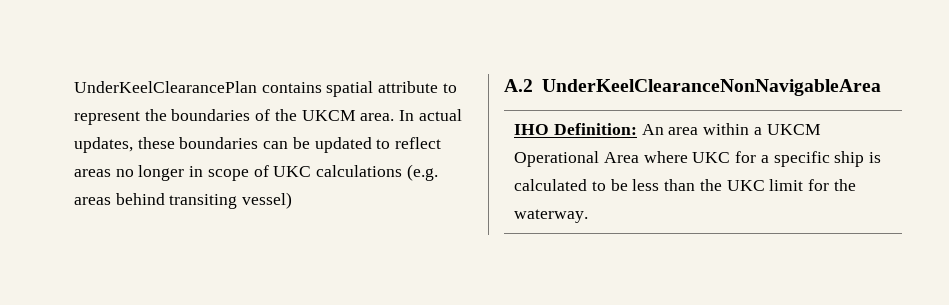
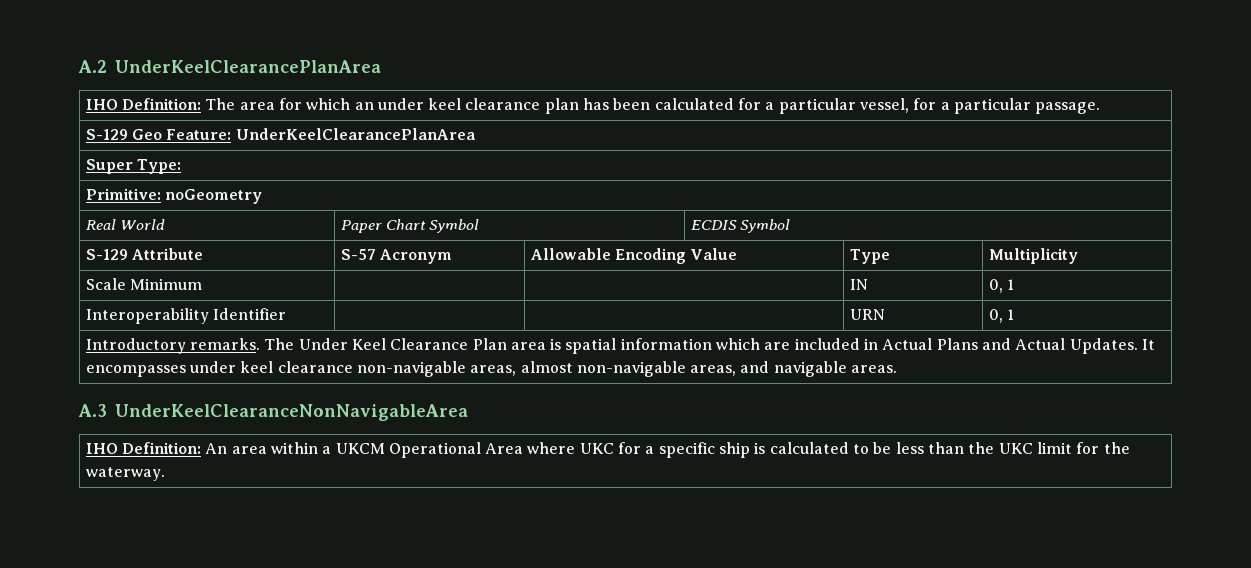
- UnderKeelClearancePlan contains spatial attribute to represent the boundaries of the UKCM area. In actual updates, these boundaries can be updated to reflect areas no longer in scope of UKC calculations (e.g. areas behind transiting vessel)
- A.2 UnderKeelClearanceNonNavigableArea
+ A.2 UnderKeelClearancePlanArea
+ IHO Definition: The area for which an under keel clearance plan has been calculated for a particular vessel, for a particular passage.
+ S-129 Geo Feature: UnderKeelClearancePlanArea
+ Super Type:
+ Primitive: noGeometry
+ Real World | Paper Chart Symbol | ECDIS Symbol
+ S-129 Attribute | S-57 Acronym | Allowable Encoding Value | Type | Multiplicity
+ Scale Minimum | | | IN | 0, 1
+ Interoperability Identifier | | | URN | 0, 1
+ Introductory remarks. The Under Keel Clearance Plan area is spatial information which are included in Actual Plans and Actual Updates. It encompasses under keel clearance non-navigable areas, almost non-navigable areas, and navigable areas.
+ A.3 UnderKeelClearanceNonNavigableArea

